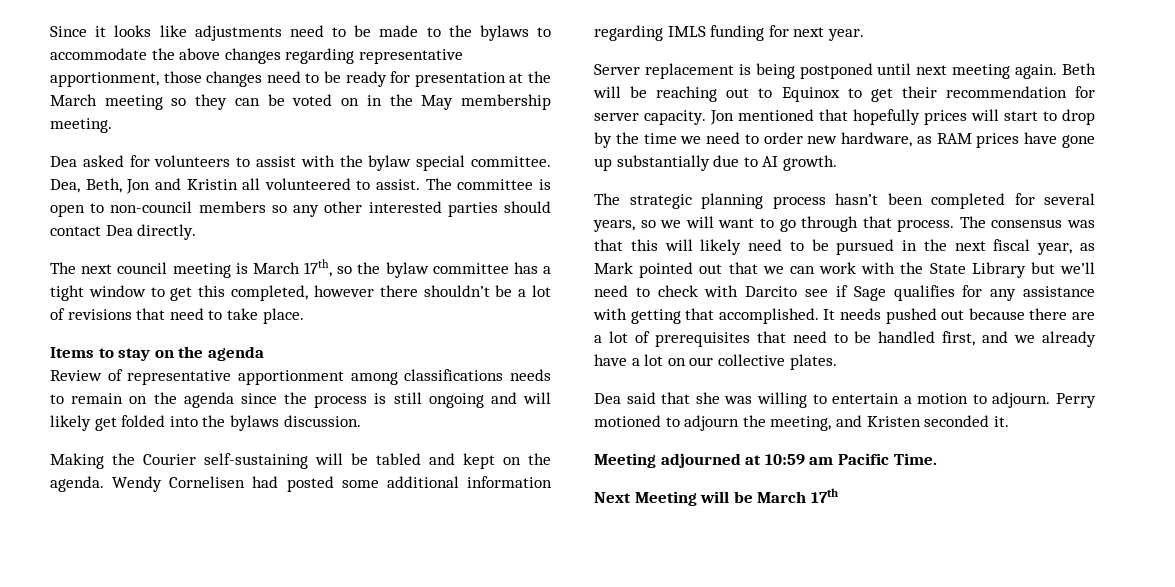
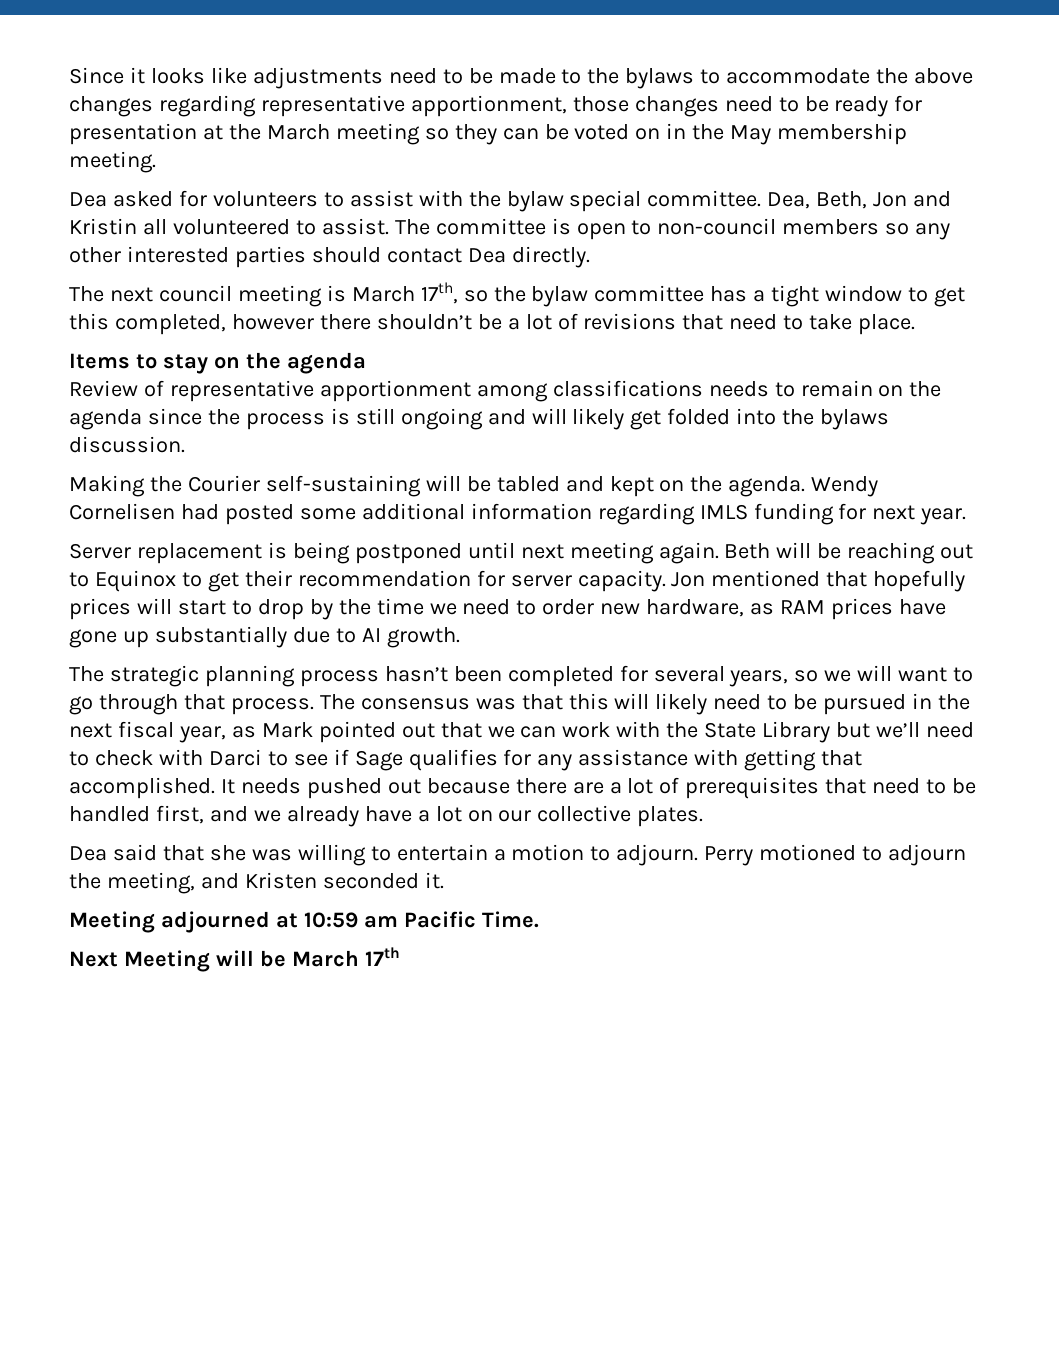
- The consensus was that this will likely need to be pursued in the next fiscal year, as Mark pointed out that we can work with the State Library but we’ll need to check with Darcito see if Sage qualifies for any assistance with getting that accomplished.
+ The consensus was that this will likely need to be pursued in the next fiscal year, as Mark pointed out that we can work with the State Library but we’ll need to check with Darci to see if Sage qualifies for any assistance with getting that accomplished.

